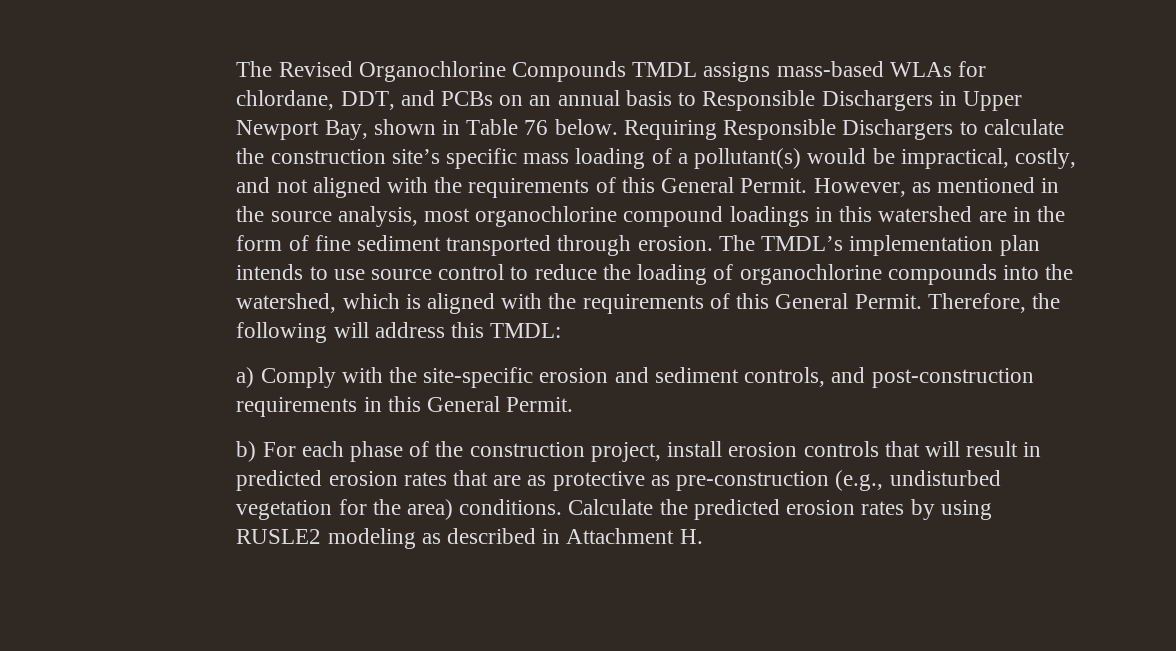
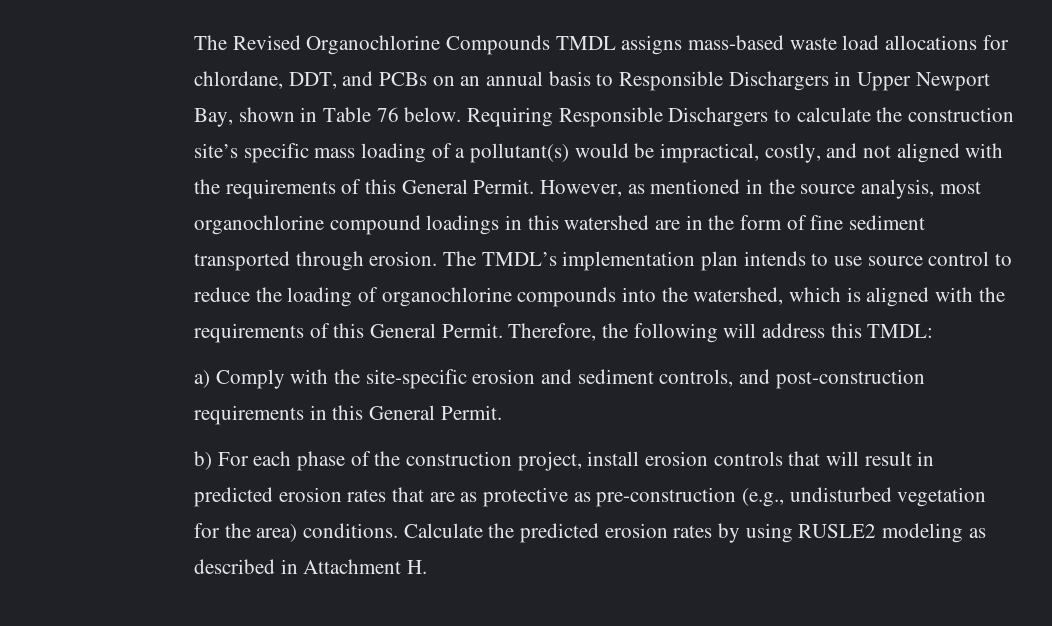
- The Revised Organochlorine Compounds TMDL assigns mass-based WLAs for chlordane, DDT, and PCBs on an annual basis to Responsible Dischargers in Upper Newport Bay, shown in Table 76 below.
+ The Revised Organochlorine Compounds TMDL assigns mass-based waste load allocations for chlordane, DDT, and PCBs on an annual basis to Responsible Dischargers in Upper Newport Bay, shown in Table 76 below.

